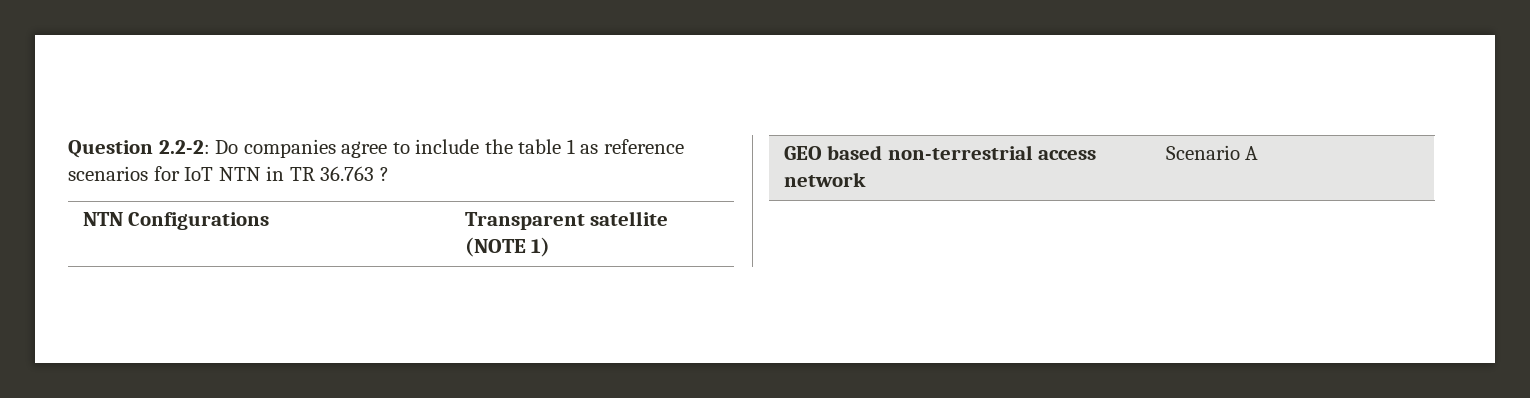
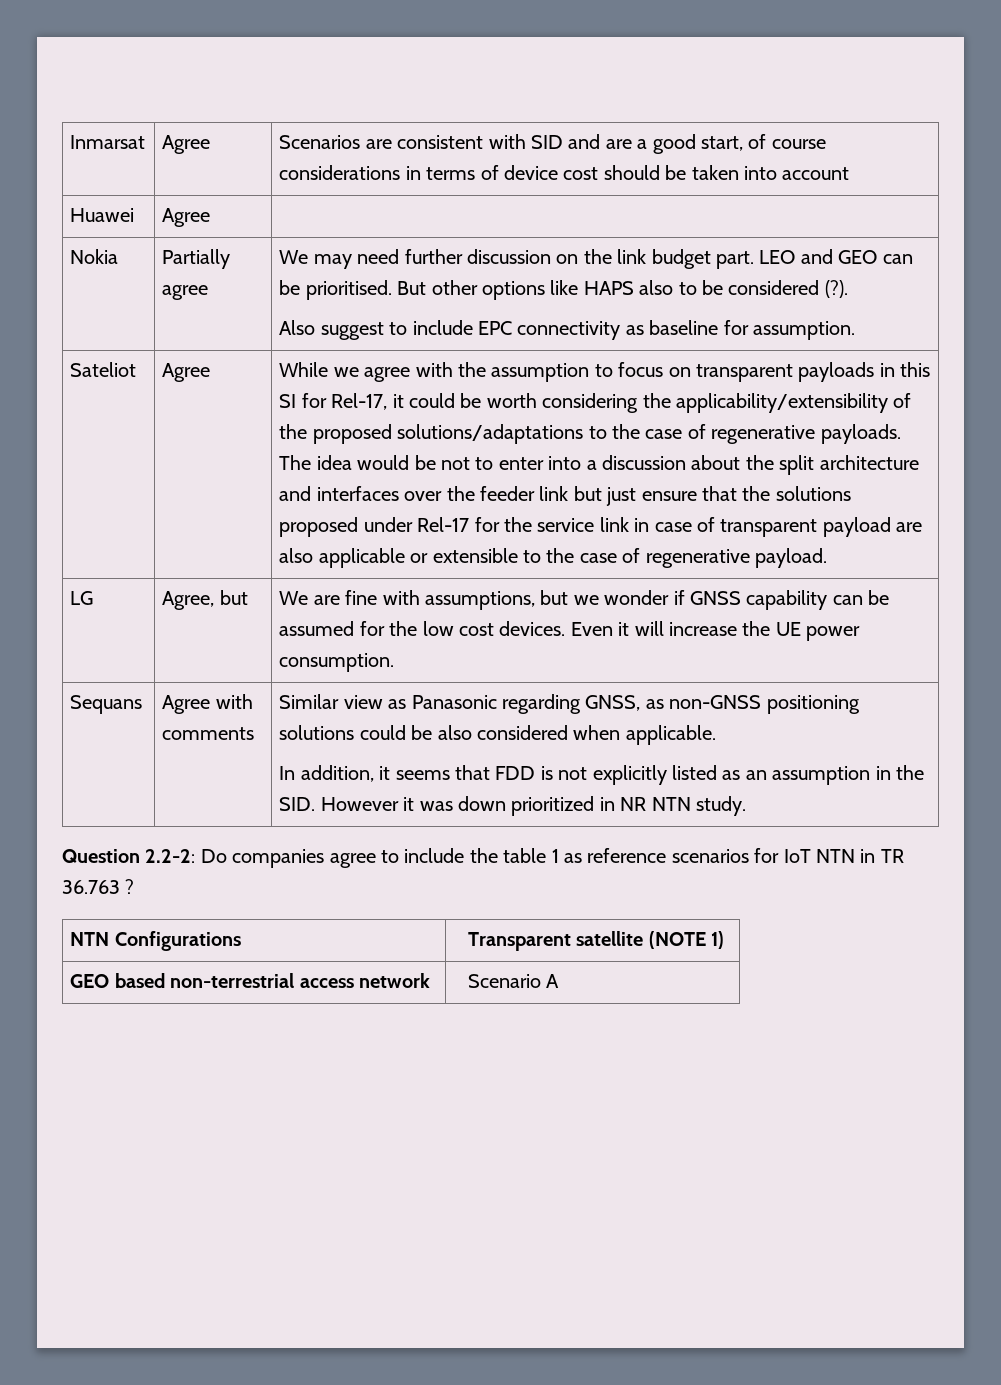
+ Inmarsat | Agree | Scenarios are consistent with SID and are a good start, of course considerations in terms of device cost should be taken into account
+ Huawei | Agree |
+ Nokia | Partially agree | We may need further discussion on the link budget part. LEO and GEO can be prioritised. But other options like HAPS also to be considered (?).
+ Also suggest to include EPC connectivity as baseline for assumption.
+ Sateliot | Agree | While we agree with the assumption to focus on transparent payloads in this SI for Rel-17, it could be worth considering the applicability/extensibility of the proposed solutions/adaptations to the case of regenerative payloads. The idea would be not to enter into a discussion about the split architecture and interfaces over the feeder link but just ensure that the solutions proposed under Rel-17 for the service link in case of transparent payload are also applicable or extensible to the case of regenerative payload.
+ LG | Agree, but | We are fine with assumptions, but we wonder if GNSS capability can be assumed for the low cost devices. Even it will increase the UE power consumption.
+ Sequans | Agree with comments | Similar view as Panasonic regarding GNSS, as non-GNSS positioning solutions could be also considered when applicable.
+ In addition, it seems that FDD is not explicitly listed as an assumption in the SID. However it was down prioritized in NR NTN study.

